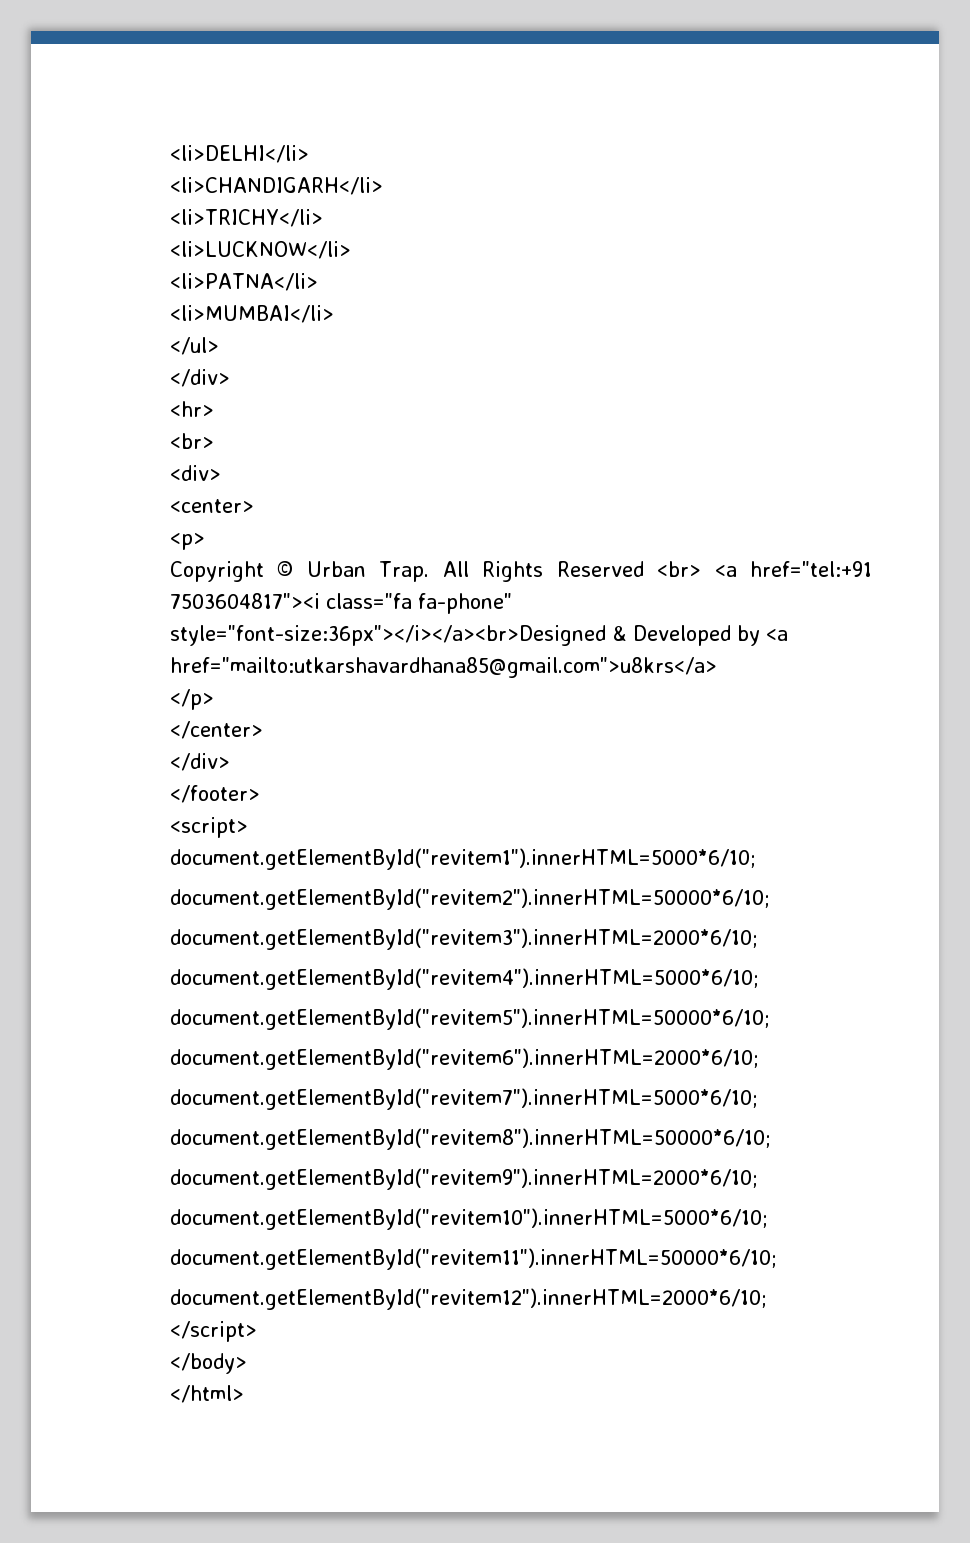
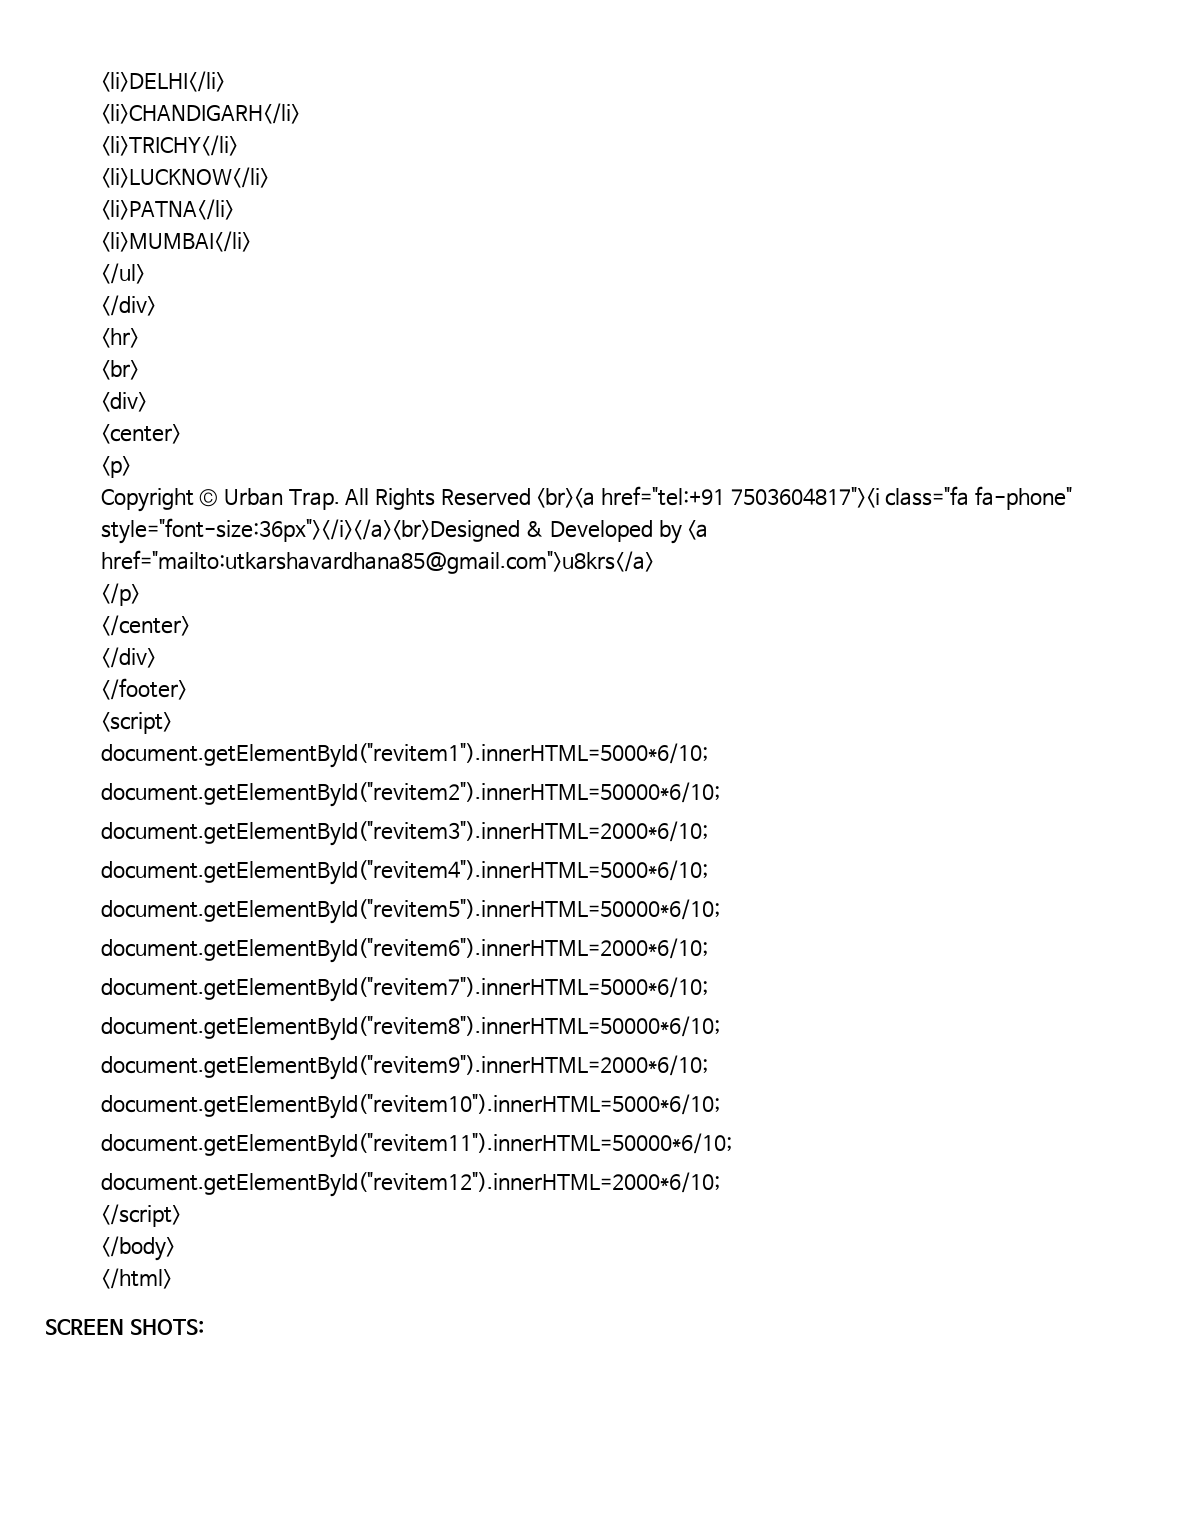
- All Rights Reserved <br> <a href="tel:+91 7503604817"><i class="fa fa-phone" style="font-size:36px"></i></a><br>Designed & Developed by <a href="mailto:utkarshavardhana85@gmail.com">u8krs</a>
+ All Rights Reserved <br><a href="tel:+91 7503604817"><i class="fa fa-phone" style="font-size:36px"></i></a><br>Designed & Developed by <a href="mailto:utkarshavardhana85@gmail.com">u8krs</a>
+ SCREEN SHOTS:

